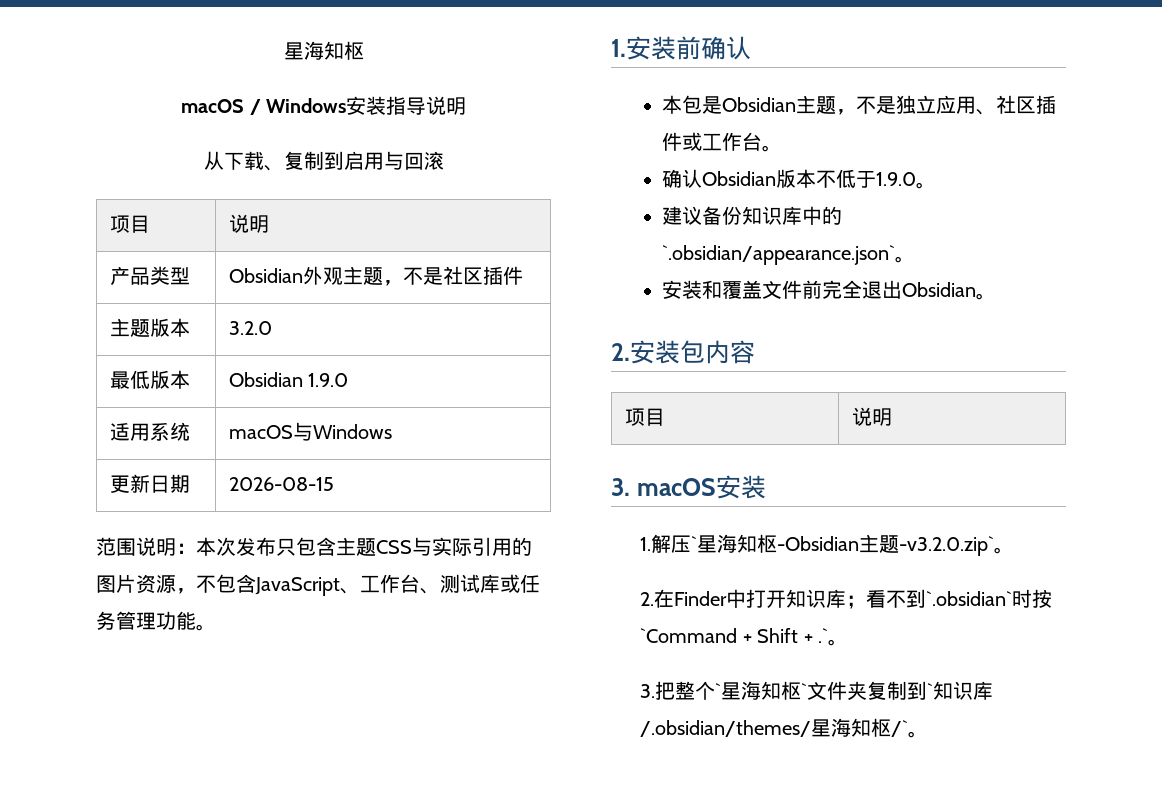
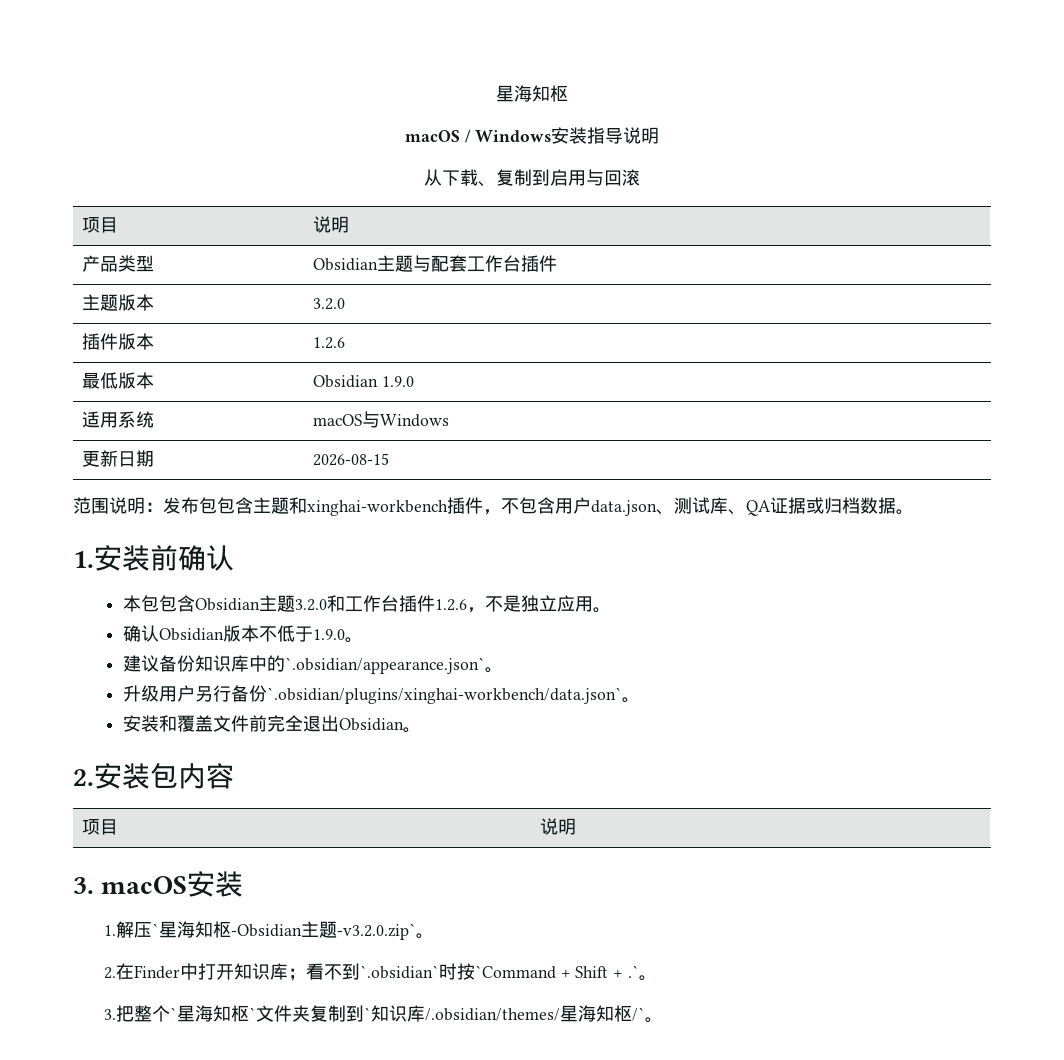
- 产品类型 | Obsidian外观主题，不是社区插件
+ 产品类型 | Obsidian主题与配套工作台插件
+ 插件版本 | 1.2.6
- 范围说明：本次发布只包含主题CSS与实际引用的图片资源，不包含JavaScript、工作台、测试库或任务管理功能。
+ 范围说明：发布包包含主题和xinghai-workbench插件，不包含用户data.json、测试库、QA证据或归档数据。
- 本包是Obsidian主题，不是独立应用、社区插件或工作台。
+ 本包包含Obsidian主题3.2.0和工作台插件1.2.6，不是独立应用。
+ 升级用户另行备份`.obsidian/plugins/xinghai-workbench/data.json`。

